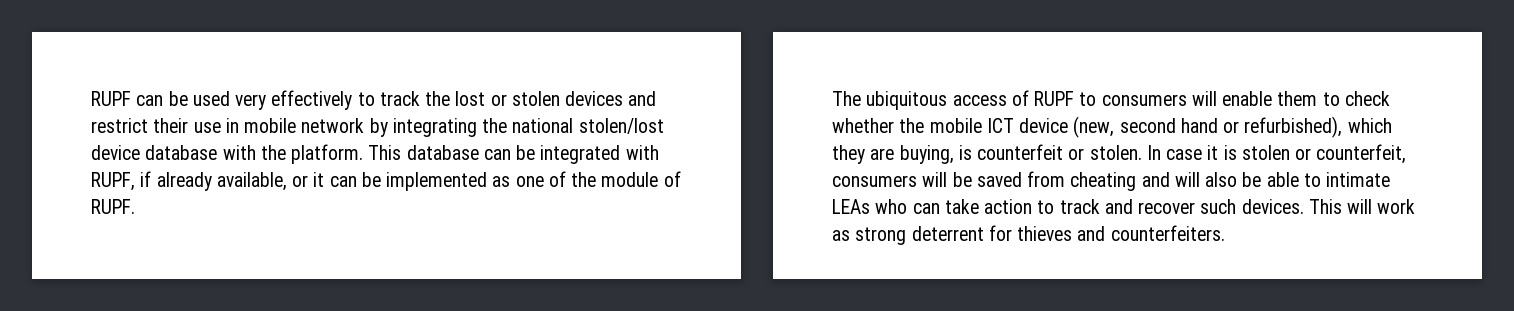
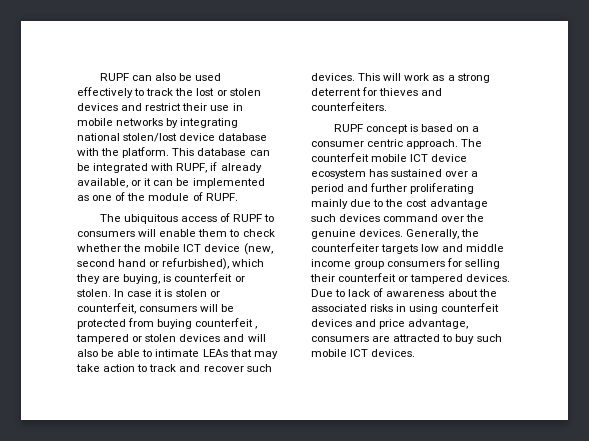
- RUPF can be used very effectively to track the lost or stolen devices and restrict their use in mobile network by integrating the national stolen/lost device database with the platform.
+ RUPF can also be used effectively to track the lost or stolen devices and restrict their use in mobile networks by integrating national stolen/lost device database with the platform.
- In case it is stolen or counterfeit, consumers will be saved from cheating and will also be able to intimate LEAs who can take action to track and recover such devices.
+ In case it is stolen or counterfeit, consumers will be protected from buying counterfeit , tampered or stolen devices and will also be able to intimate LEAs that may take action to track and recover such devices.
- This will work as strong deterrent for thieves and counterfeiters.
+ This will work as a strong deterrent for thieves and counterfeiters.
+ RUPF concept is based on a consumer centric approach. The counterfeit mobile ICT device ecosystem has sustained over a period and further proliferating mainly due to the cost advantage such devices command over the genuine devices. Generally, the counterfeiter targets low and middle income group consumers for selling their counterfeit or tampered devices. Due to lack of awareness about the associated risks in using counterfeit devices and price advantage, consumers are attracted to buy such mobile ICT devices.

